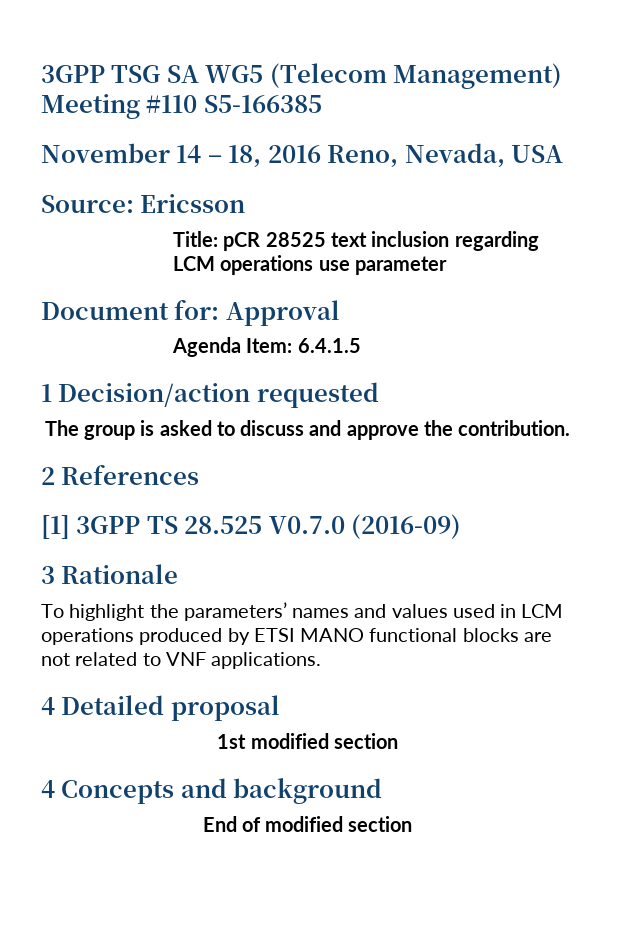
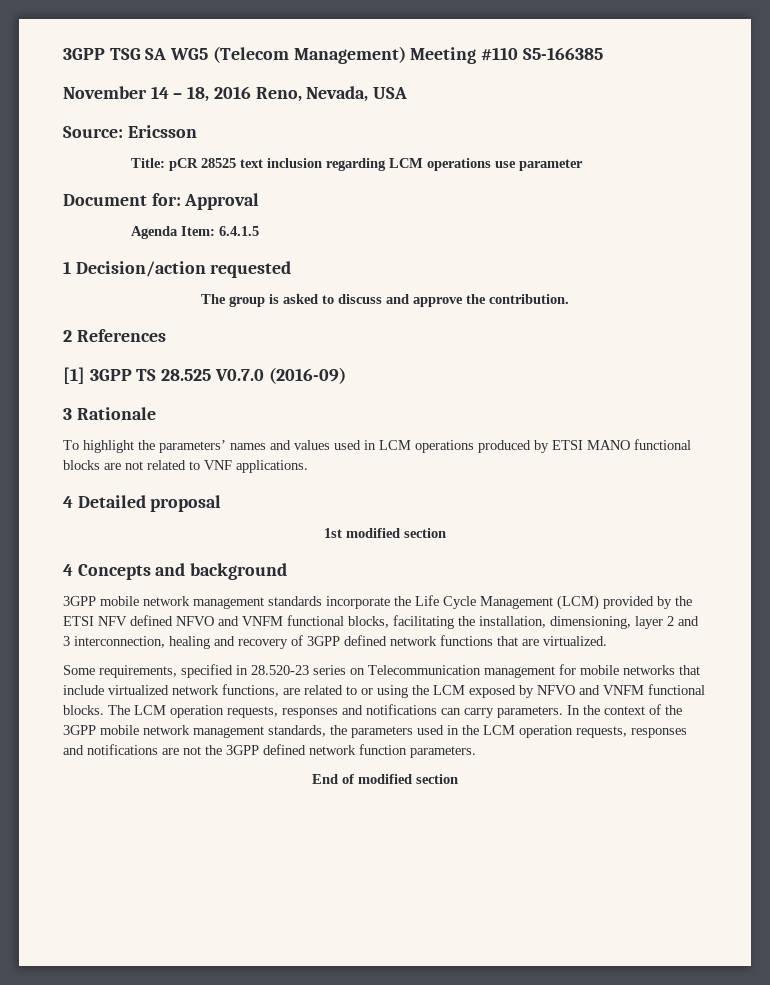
+ 3GPP mobile network management standards incorporate the Life Cycle Management (LCM) provided by the ETSI NFV defined NFVO and VNFM functional blocks, facilitating the installation, dimensioning, layer 2 and 3 interconnection, healing and recovery of 3GPP defined network functions that are virtualized.
+ Some requirements, specified in 28.520-23 series on Telecommunication management for mobile networks that include virtualized network functions, are related to or using the LCM exposed by NFVO and VNFM functional blocks. The LCM operation requests, responses and notifications can carry parameters. In the context of the 3GPP mobile network management standards, the parameters used in the LCM operation requests, responses and notifications are not the 3GPP defined network function parameters.

